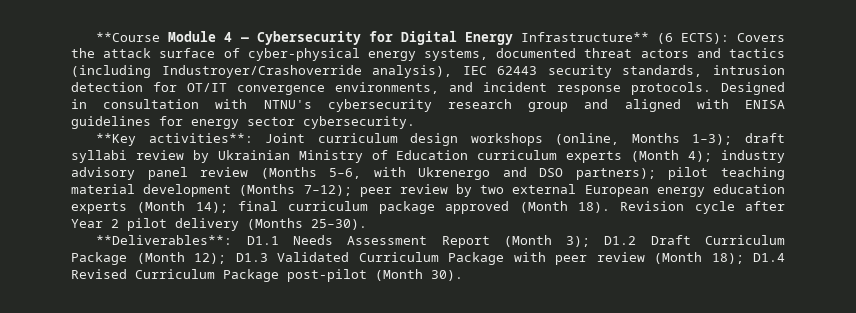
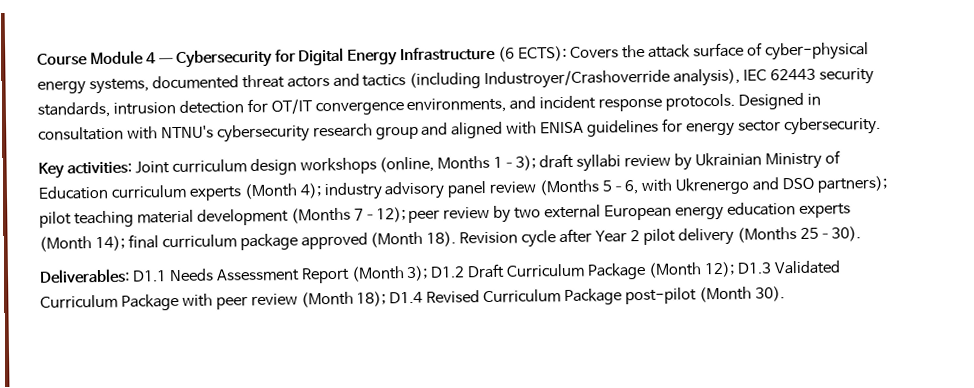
- **Course Module 4 — Cybersecurity for Digital Energy Infrastructure** (6 ECTS): Covers the attack surface of cyber-physical energy systems, documented threat actors and tactics (including Industroyer/Crashoverride analysis), IEC 62443 security standards, intrusion detection for OT/IT convergence environments, and incident response protocols.
+ Course Module 4 — Cybersecurity for Digital Energy Infrastructure (6 ECTS): Covers the attack surface of cyber-physical energy systems, documented threat actors and tactics (including Industroyer/Crashoverride analysis), IEC 62443 security standards, intrusion detection for OT/IT convergence environments, and incident response protocols.
- **Key activities**: Joint curriculum design workshops (online, Months 1–3); draft syllabi review by Ukrainian Ministry of Education curriculum experts (Month 4); industry advisory panel review (Months 5–6, with Ukrenergo and DSO partners); pilot teaching material development (Months 7–12); peer review by two external European energy education experts (Month 14); final curriculum package approved (Month 18).
+ Key activities: Joint curriculum design workshops (online, Months 1–3); draft syllabi review by Ukrainian Ministry of Education curriculum experts (Month 4); industry advisory panel review (Months 5–6, with Ukrenergo and DSO partners); pilot teaching material development (Months 7–12); peer review by two external European energy education experts (Month 14); final curriculum package approved (Month 18).
- **Deliverables**: D1.1 Needs Assessment Report (Month 3); D1.2 Draft Curriculum Package (Month 12); D1.3 Validated Curriculum Package with peer review (Month 18); D1.4 Revised Curriculum Package post-pilot (Month 30).
+ Deliverables: D1.1 Needs Assessment Report (Month 3); D1.2 Draft Curriculum Package (Month 12); D1.3 Validated Curriculum Package with peer review (Month 18); D1.4 Revised Curriculum Package post-pilot (Month 30).

